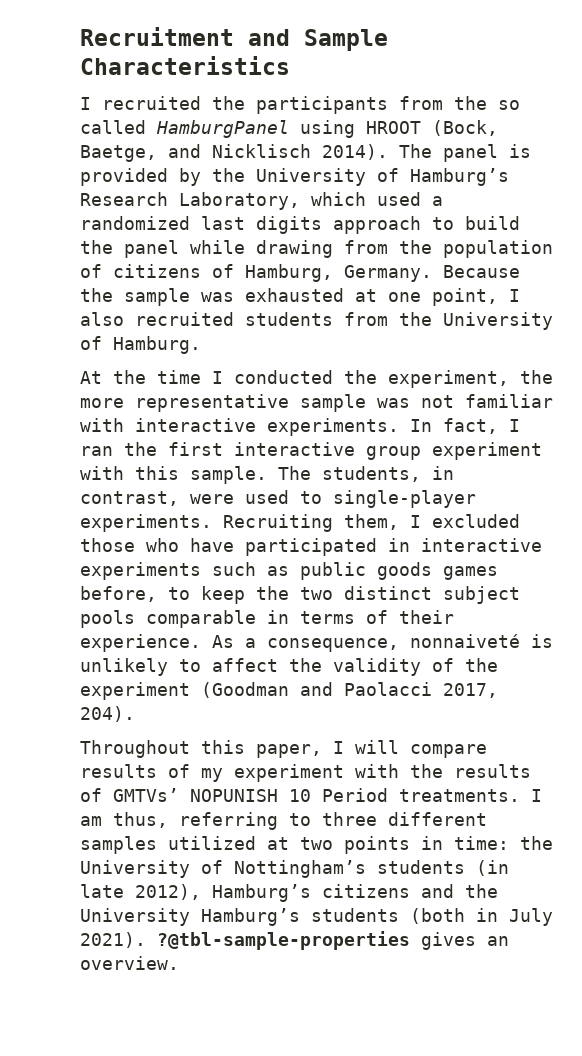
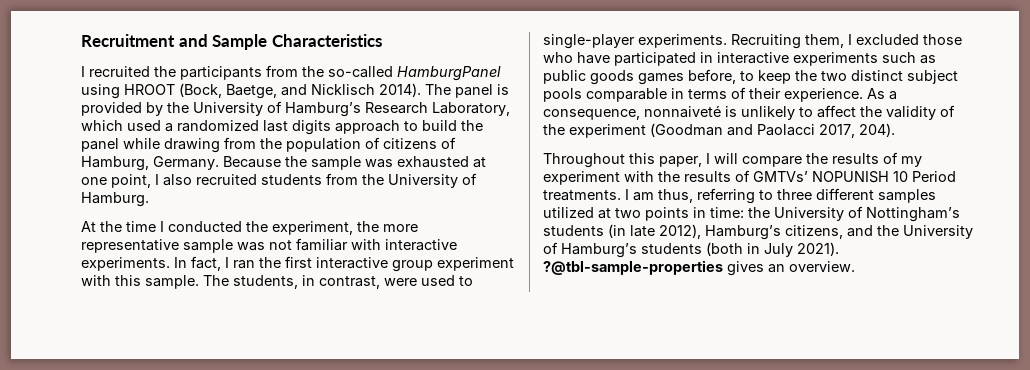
- I recruited the participants from the so called HamburgPanel using HROOT (Bock, Baetge, and Nicklisch 2014).
+ I recruited the participants from the so-called HamburgPanel using HROOT (Bock, Baetge, and Nicklisch 2014).
- Throughout this paper, I will compare results of my experiment with the results of GMTVs’ NOPUNISH 10 Period treatments.
+ Throughout this paper, I will compare the results of my experiment with the results of GMTVs’ NOPUNISH 10 Period treatments.
- I am thus, referring to three different samples utilized at two points in time: the University of Nottingham’s students (in late 2012), Hamburg’s citizens and the University Hamburg’s students (both in July 2021).
+ I am thus, referring to three different samples utilized at two points in time: the University of Nottingham’s students (in late 2012), Hamburg’s citizens, and the University of Hamburg’s students (both in July 2021).

